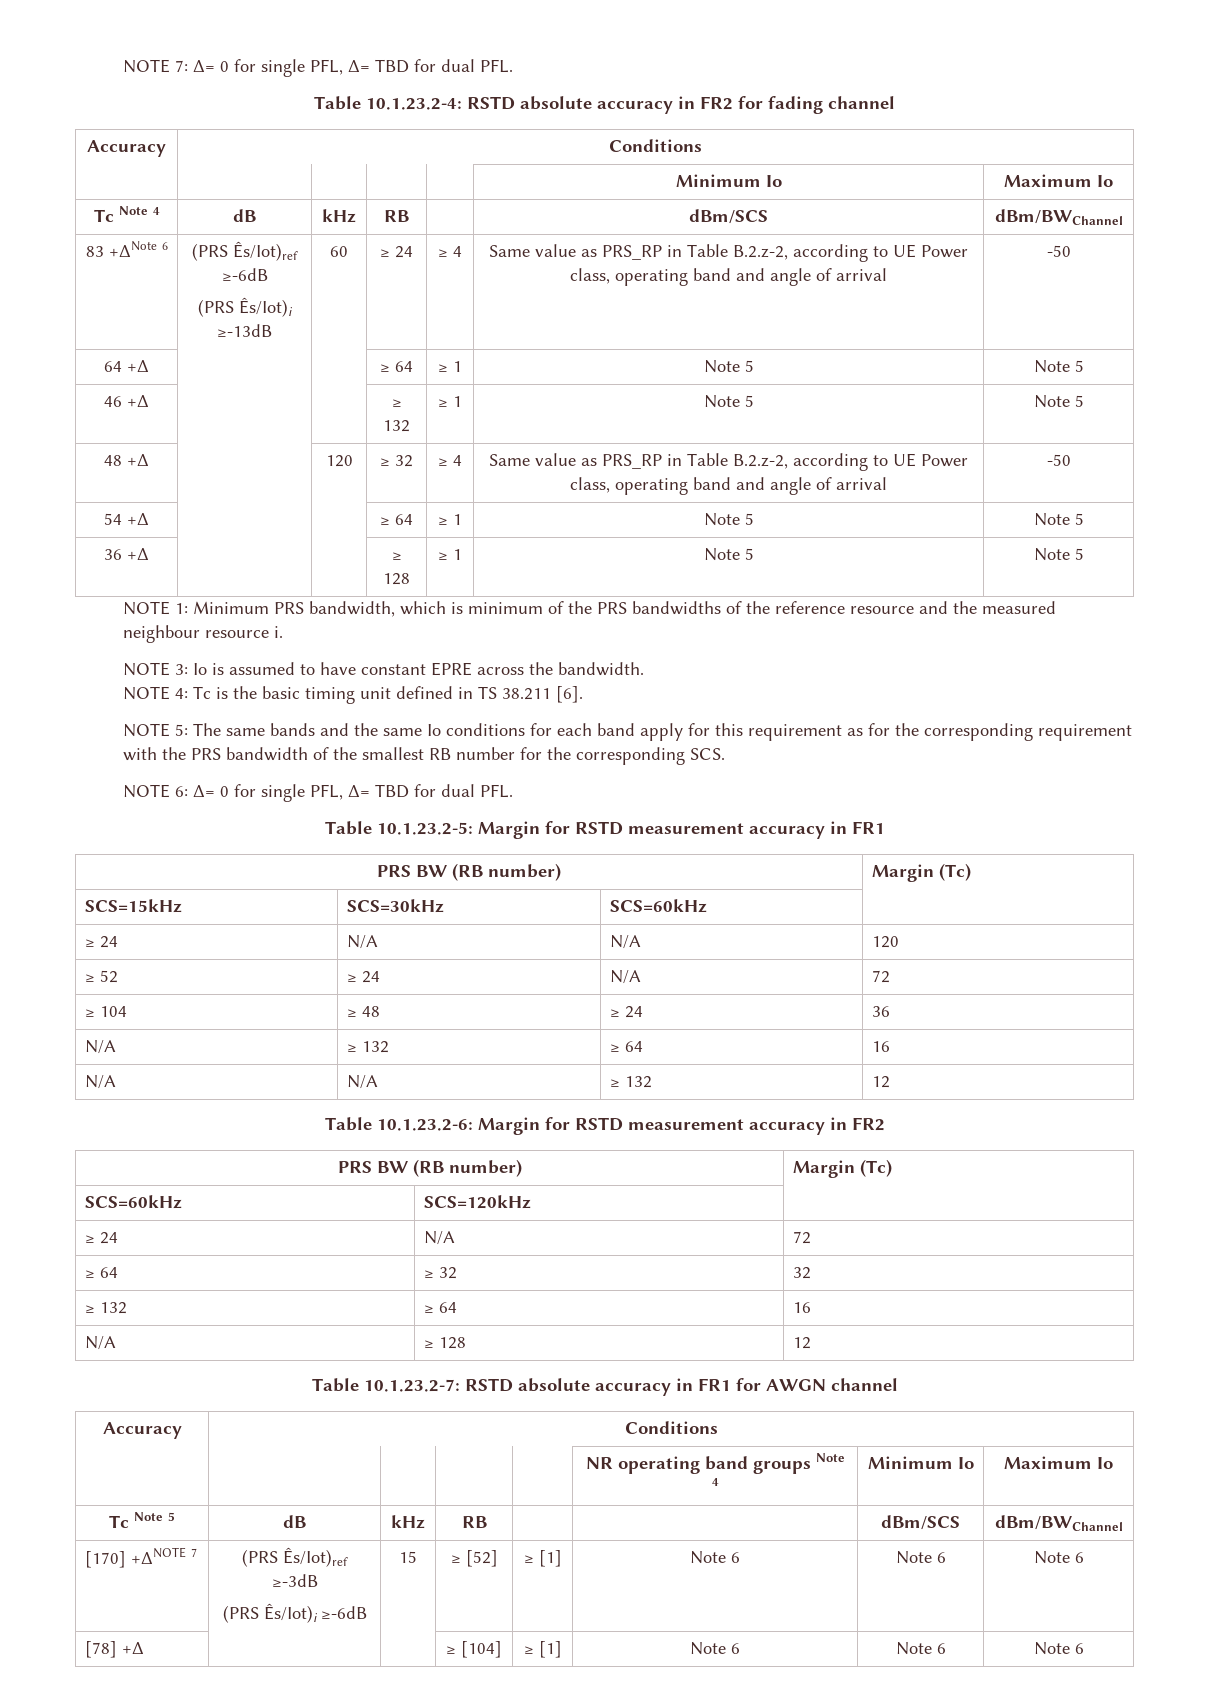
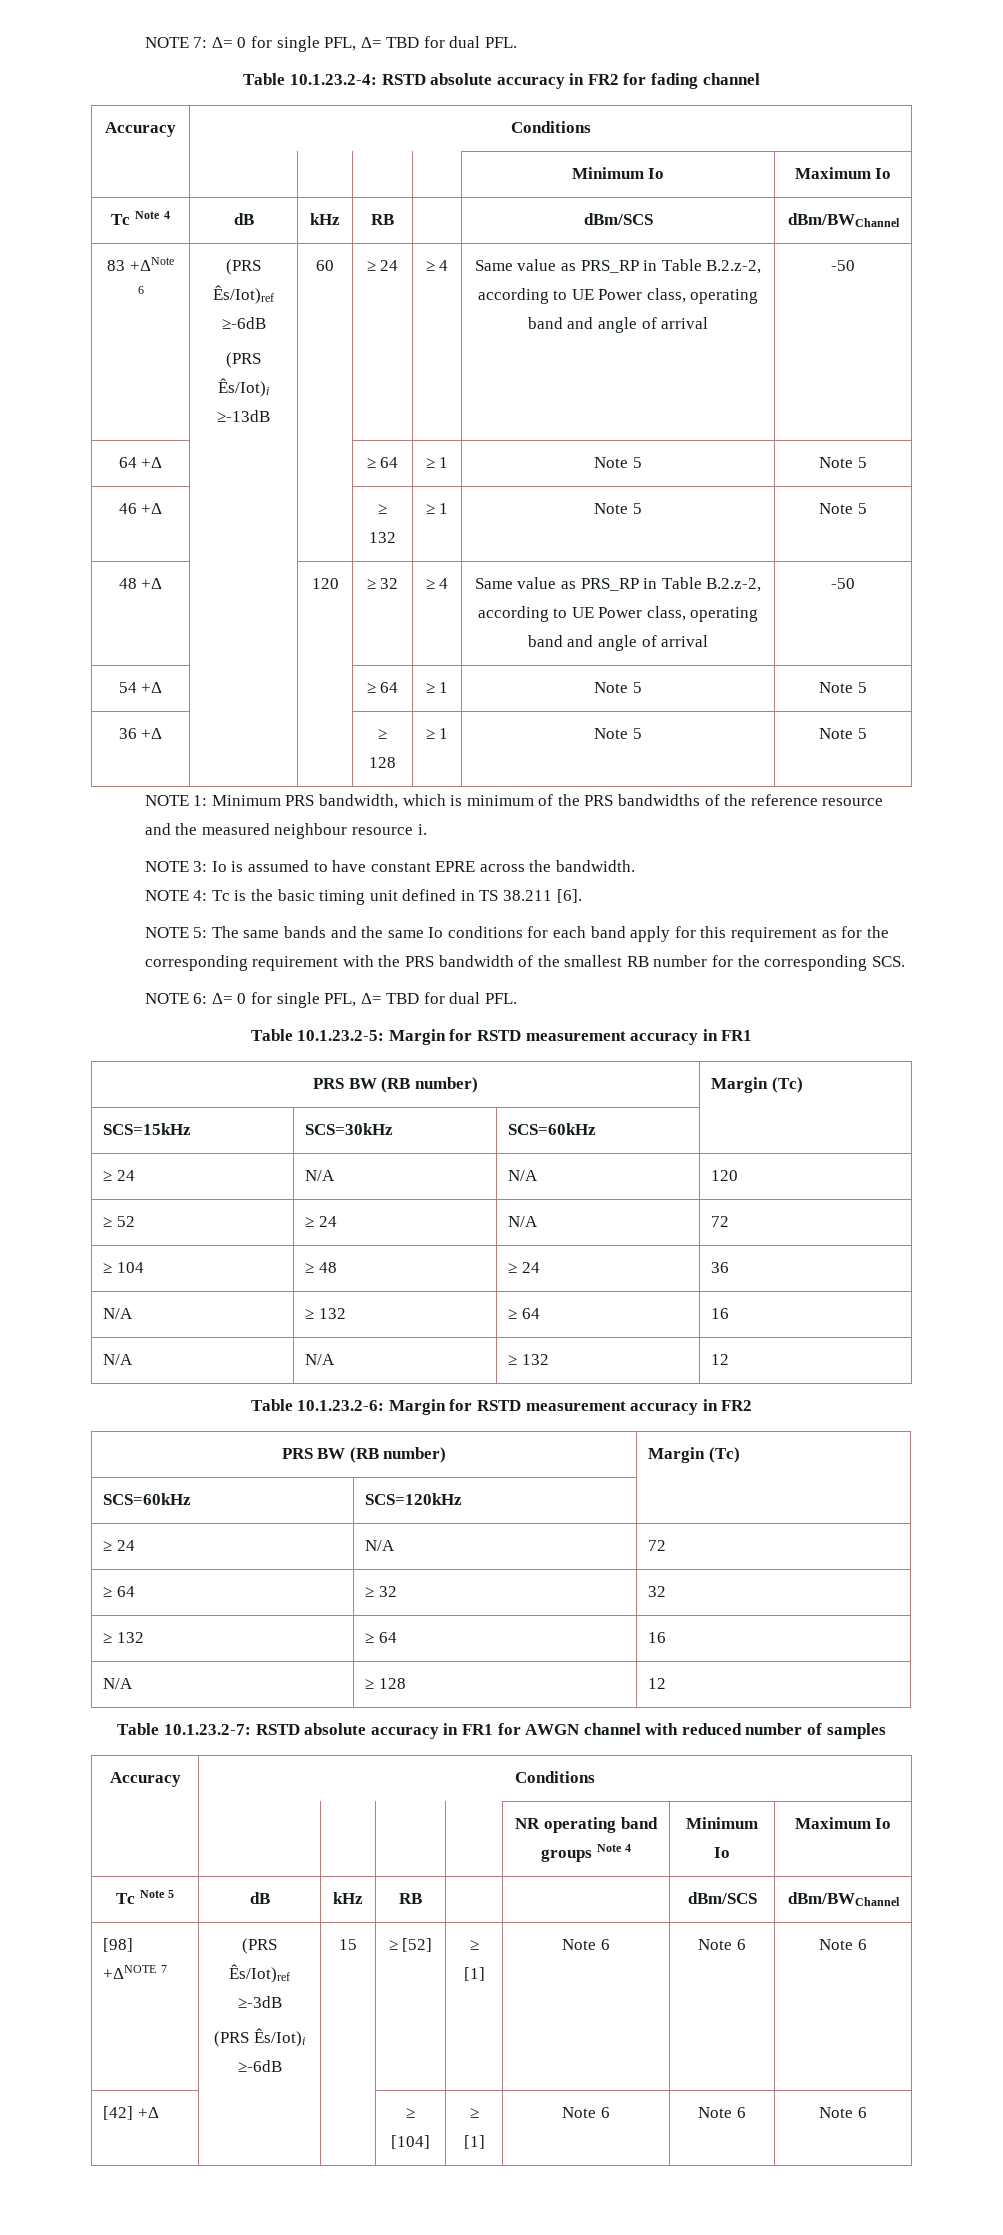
- Table 10.1.23.2-7: RSTD absolute accuracy in FR1 for AWGN channel
+ Table 10.1.23.2-7: RSTD absolute accuracy in FR1 for AWGN channel with reduced number of samples
- [170] +ΔNOTE 7 | (PRS Ês/Iot)ref ≥-3dB
+ [98] +ΔNOTE 7 | (PRS Ês/Iot)ref ≥-3dB
- [78] +Δ | | | ≥ [104] | ≥ [1] | Note 6 | Note 6 | Note 6
+ [42] +Δ | | | ≥ [104] | ≥ [1] | Note 6 | Note 6 | Note 6

